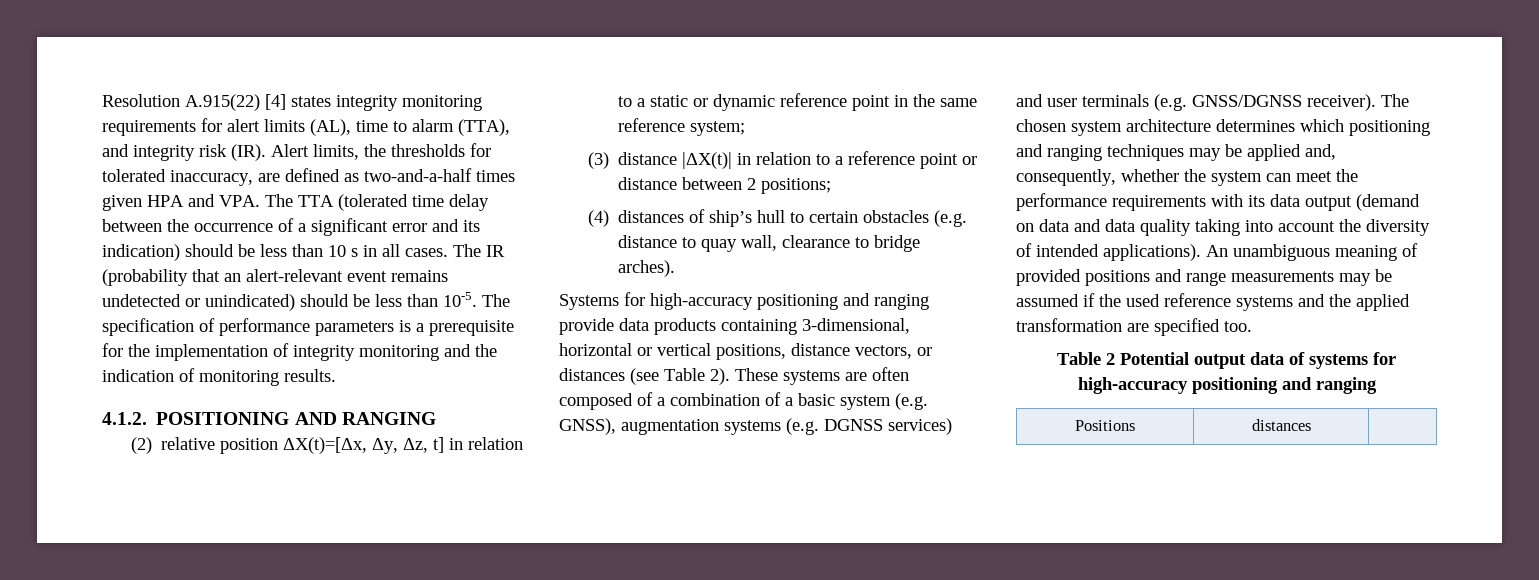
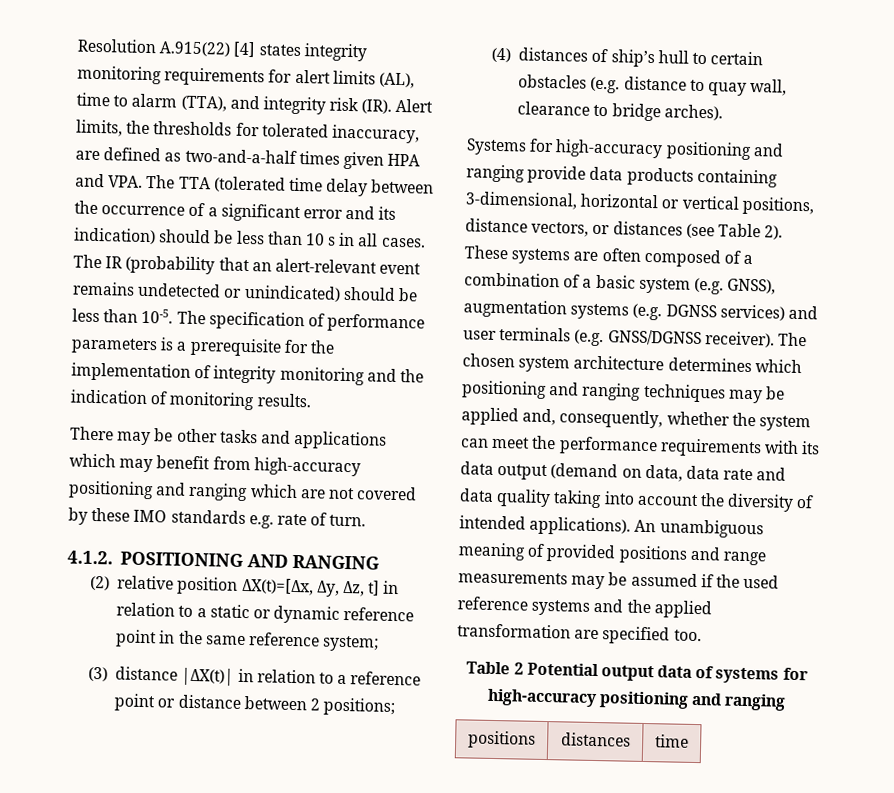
+ There may be other tasks and applications which may benefit from high-accuracy positioning and ranging which are not covered by these IMO standards e.g. rate of turn.
- The chosen system architecture determines which positioning and ranging techniques may be applied and, consequently, whether the system can meet the performance requirements with its data output (demand on data and data quality taking into account the diversity of intended applications).
+ The chosen system architecture determines which positioning and ranging techniques may be applied and, consequently, whether the system can meet the performance requirements with its data output (demand on data, data rate and data quality taking into account the diversity of intended applications).
- Positions | distances |
+ positions | distances | time

